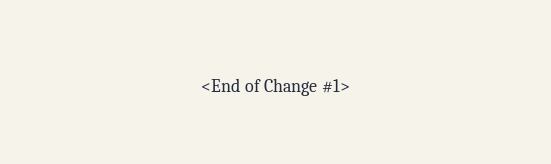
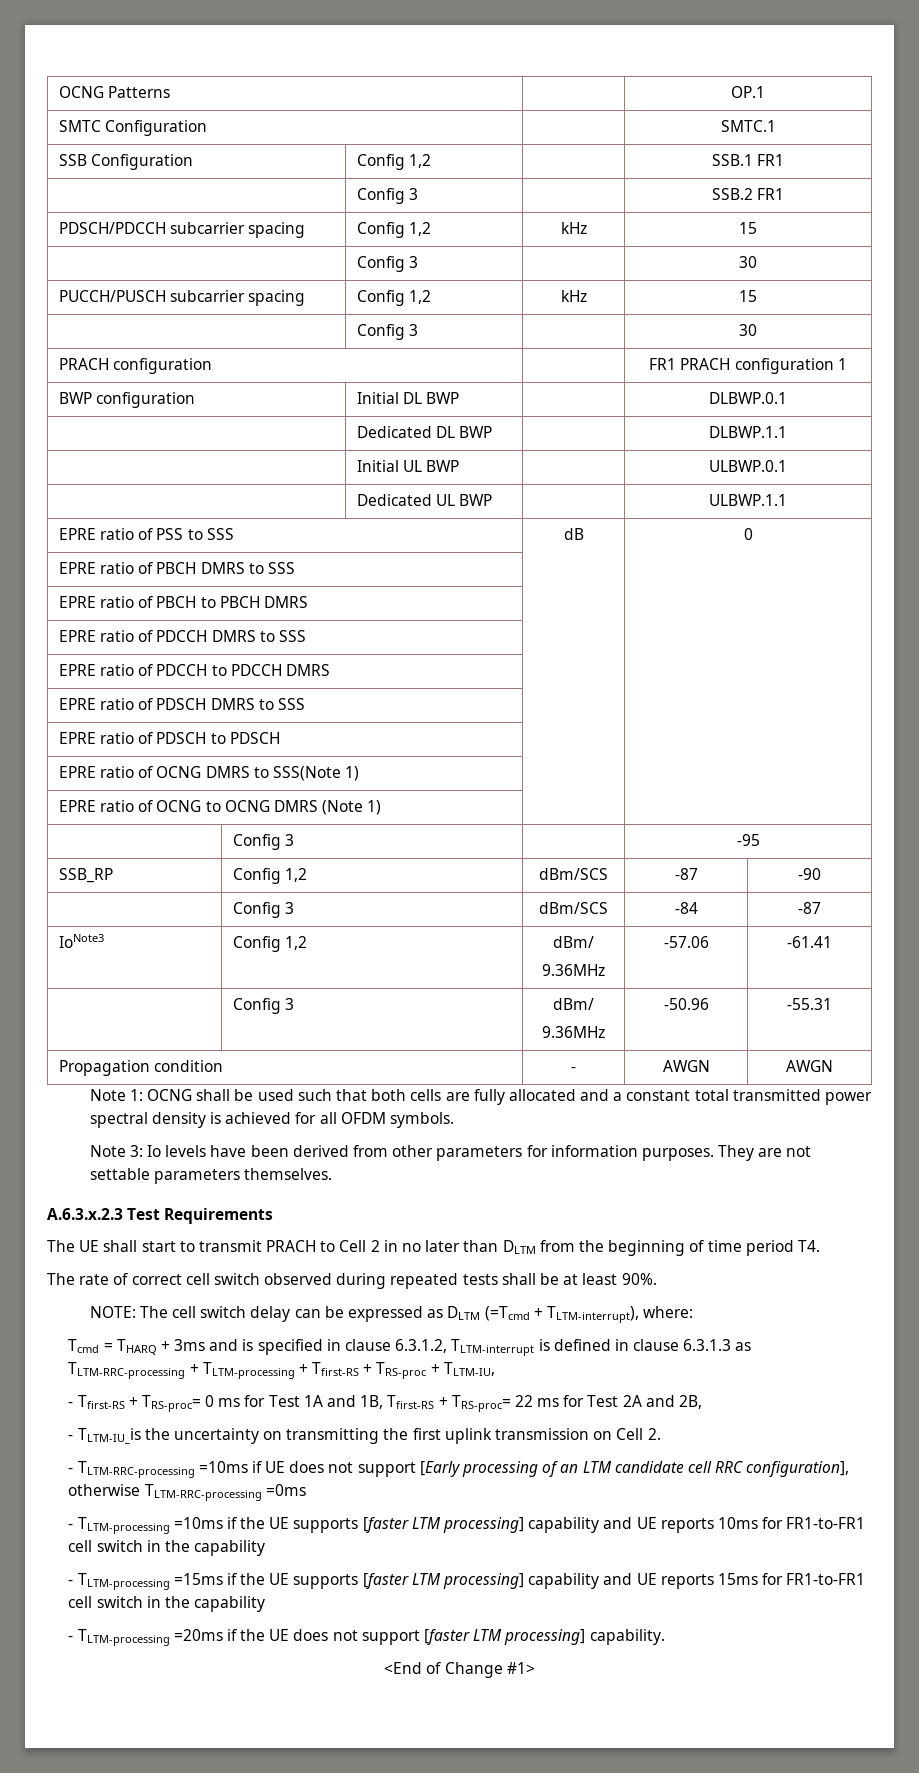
+ OCNG Patterns | | OP.1
+ SMTC Configuration | | SMTC.1
+ SSB Configuration | Config 1,2 | | SSB.1 FR1
+ | Config 3 | | SSB.2 FR1
+ PDSCH/PDCCH subcarrier spacing | Config 1,2 | kHz | 15
+ | Config 3 | | 30
+ PUCCH/PUSCH subcarrier spacing | Config 1,2 | kHz | 15
+ | Config 3 | | 30
+ PRACH configuration | | FR1 PRACH configuration 1
+ BWP configuration | Initial DL BWP | | DLBWP.0.1
+ | Dedicated DL BWP | | DLBWP.1.1
+ | Initial UL BWP | | ULBWP.0.1
+ | Dedicated UL BWP | | ULBWP.1.1
+ EPRE ratio of PSS to SSS | dB | 0
+ EPRE ratio of PBCH DMRS to SSS | |
+ EPRE ratio of PBCH to PBCH DMRS | |
+ EPRE ratio of PDCCH DMRS to SSS | |
+ EPRE ratio of PDCCH to PDCCH DMRS | |
+ EPRE ratio of PDSCH DMRS to SSS | |
+ EPRE ratio of PDSCH to PDSCH | |
+ EPRE ratio of OCNG DMRS to SSS(Note 1) | |
+ EPRE ratio of OCNG to OCNG DMRS (Note 1) | |
+ | Config 3 | | -95
+ SSB_RP | Config 1,2 | dBm/SCS | -87 | -90
+ | Config 3 | dBm/SCS | -84 | -87
+ IoNote3 | Config 1,2 | dBm/
+ 9.36MHz | -57.06 | -61.41
+ | Config 3 | dBm/
+ 9.36MHz | -50.96 | -55.31
+ Propagation condition | - | AWGN | AWGN
+ Note 1: OCNG shall be used such that both cells are fully allocated and a constant total transmitted power spectral density is achieved for all OFDM symbols.
+ Note 3: Io levels have been derived from other parameters for information purposes. They are not settable parameters themselves.
+ A.6.3.x.2.3 Test Requirements
+ The UE shall start to transmit PRACH to Cell 2 in no later than DLTM from the beginning of time period T4.
+ The rate of correct cell switch observed during repeated tests shall be at least 90%.
+ NOTE: The cell switch delay can be expressed as DLTM (=Tcmd + TLTM-interrupt), where:
+ Tcmd = THARQ + 3ms and is specified in clause 6.3.1.2, TLTM-interrupt is defined in clause 6.3.1.3 as TLTM-RRC-processing + TLTM-processing + Tfirst-RS + TRS-proc + TLTM-IU,
+ - Tfirst-RS + TRS-proc= 0 ms for Test 1A and 1B, Tfirst-RS + TRS-proc= 22 ms for Test 2A and 2B,
+ - TLTM-IU_is the uncertainty on transmitting the first uplink transmission on Cell 2.
+ - TLTM-RRC-processing =10ms if UE does not support [Early processing of an LTM candidate cell RRC configuration], otherwise TLTM-RRC-processing =0ms
+ - TLTM-processing =10ms if the UE supports [faster LTM processing] capability and UE reports 10ms for FR1-to-FR1 cell switch in the capability
+ - TLTM-processing =15ms if the UE supports [faster LTM processing] capability and UE reports 15ms for FR1-to-FR1 cell switch in the capability
+ - TLTM-processing =20ms if the UE does not support [faster LTM processing] capability.

